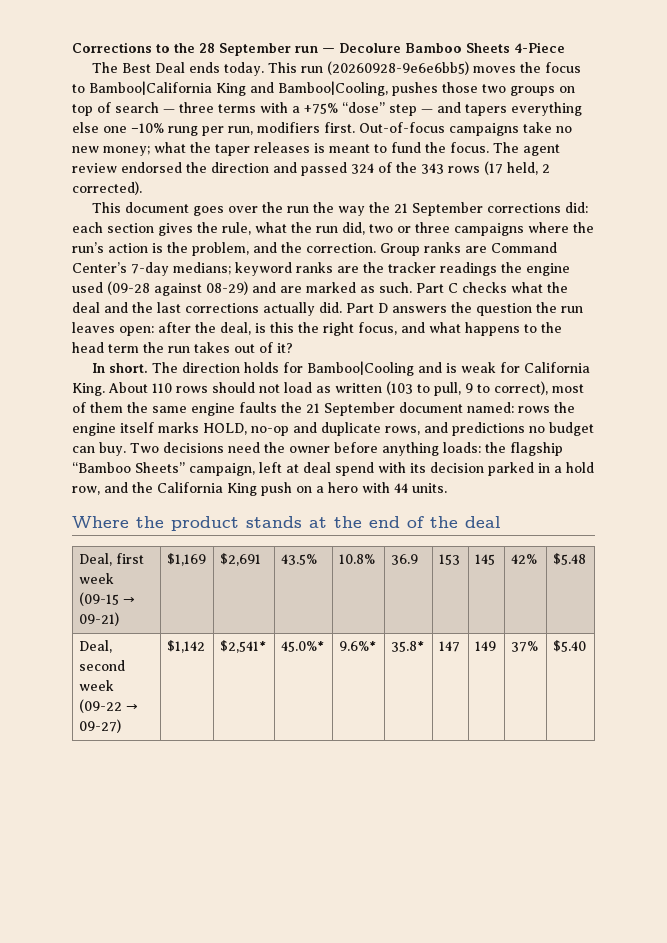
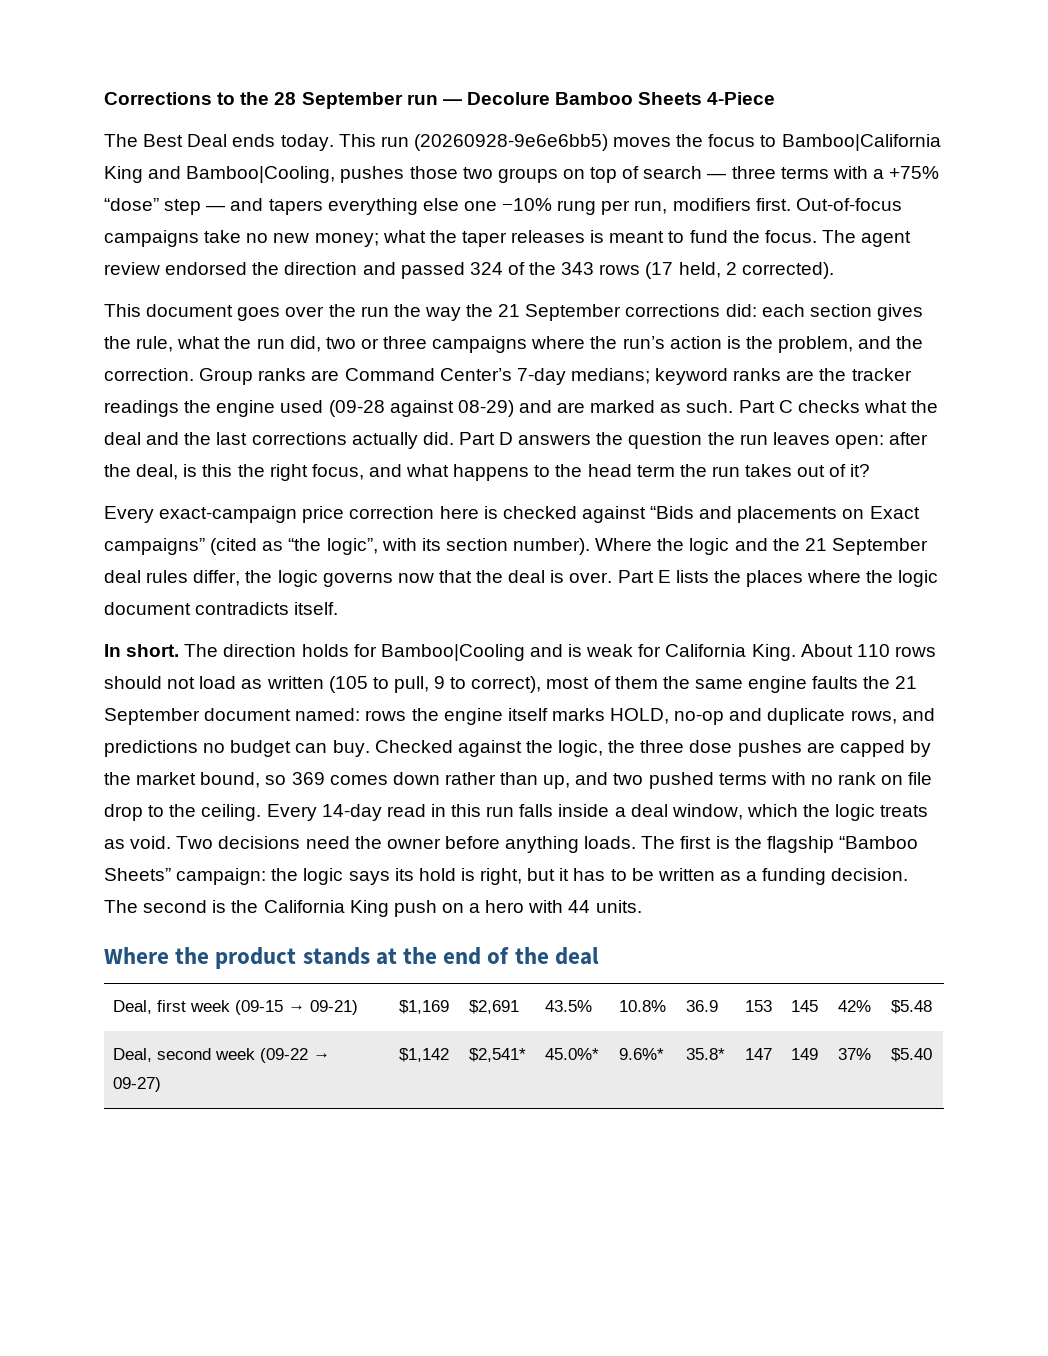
+ Every exact-campaign price correction here is checked against “Bids and placements on Exact campaigns” (cited as “the logic”, with its section number). Where the logic and the 21 September deal rules differ, the logic governs now that the deal is over. Part E lists the places where the logic document contradicts itself.
- About 110 rows should not load as written (103 to pull, 9 to correct), most of them the same engine faults the 21 September document named: rows the engine itself marks HOLD, no-op and duplicate rows, and predictions no budget can buy.
+ About 110 rows should not load as written (105 to pull, 9 to correct), most of them the same engine faults the 21 September document named: rows the engine itself marks HOLD, no-op and duplicate rows, and predictions no budget can buy.
+ Checked against the logic, the three dose pushes are capped by the market bound, so 369 comes down rather than up, and two pushed terms with no rank on file drop to the ceiling. Every 14-day read in this run falls inside a deal window, which the logic treats as void.
- Two decisions need the owner before anything loads: the flagship “Bamboo Sheets” campaign, left at deal spend with its decision parked in a hold row, and the California King push on a hero with 44 units.
+ Two decisions need the owner before anything loads. The first is the flagship “Bamboo Sheets” campaign: the logic says its hold is right, but it has to be written as a funding decision. The second is the California King push on a hero with 44 units.

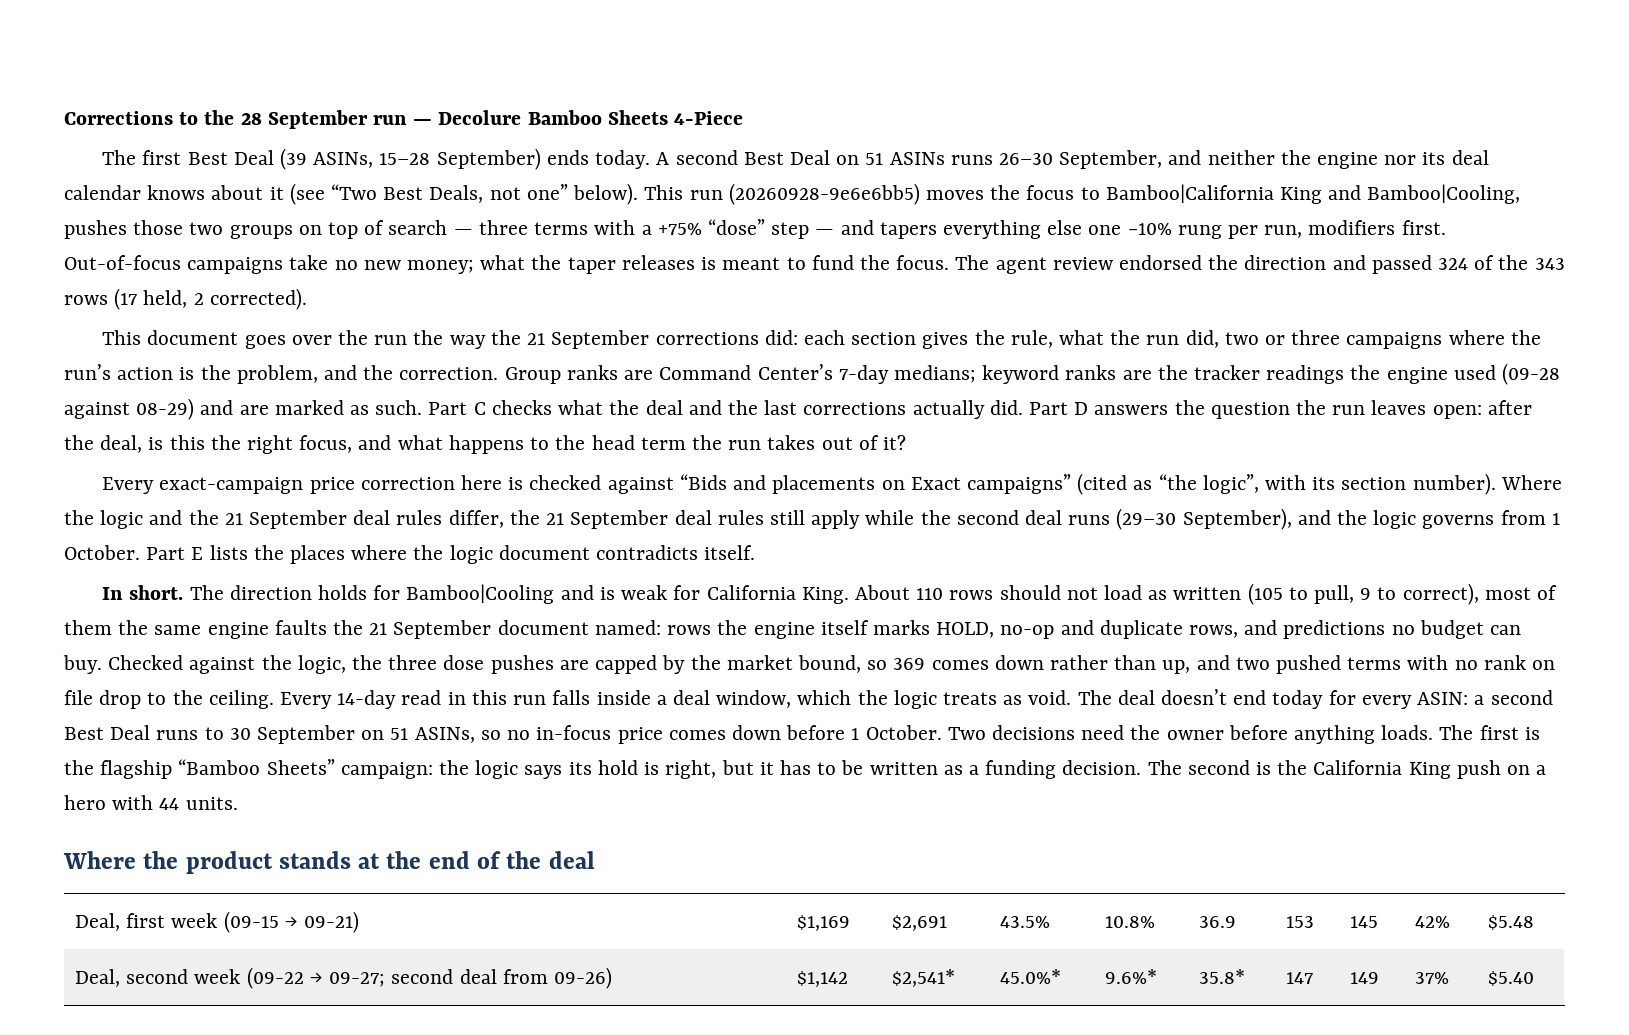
- The Best Deal ends today.
+ The first Best Deal (39 ASINs, 15–28 September) ends today. A second Best Deal on 51 ASINs runs 26–30 September, and neither the engine nor its deal calendar knows about it (see “Two Best Deals, not one” below).
- Where the logic and the 21 September deal rules differ, the logic governs now that the deal is over.
+ Where the logic and the 21 September deal rules differ, the 21 September deal rules still apply while the second deal runs (29–30 September), and the logic governs from 1 October.
+ The deal doesn’t end today for every ASIN: a second Best Deal runs to 30 September on 51 ASINs, so no in-focus price comes down before 1 October.
- Deal, second week (09-22 → 09-27) | $1,142 | $2,541* | 45.0%* | 9.6%* | 35.8* | 147 | 149 | 37% | $5.40
+ Deal, second week (09-22 → 09-27; second deal from 09-26) | $1,142 | $2,541* | 45.0%* | 9.6%* | 35.8* | 147 | 149 | 37% | $5.40

